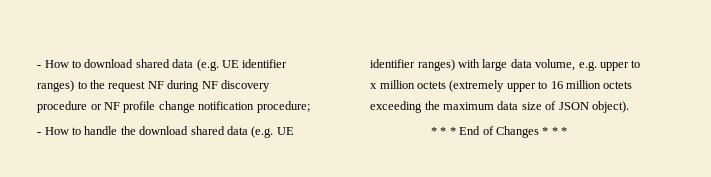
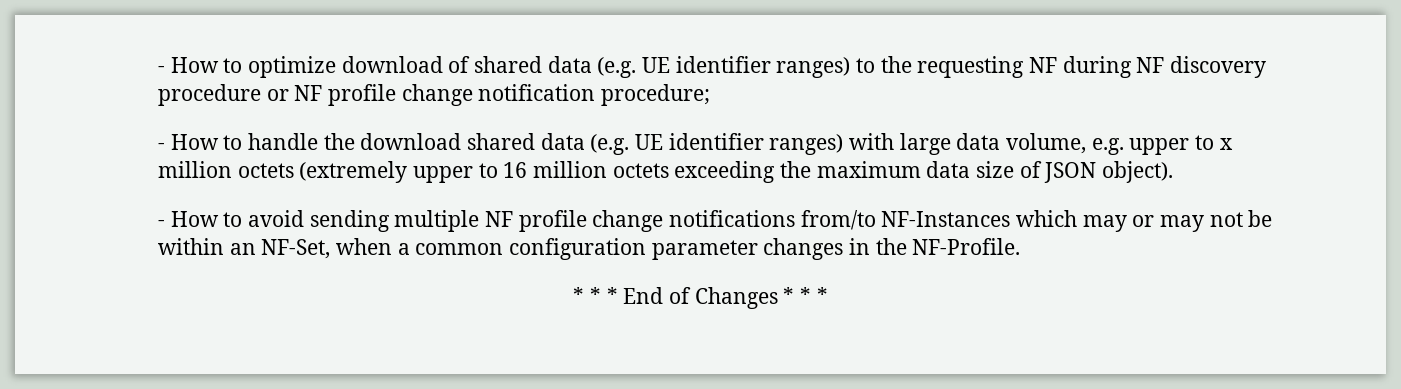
- - How to download shared data (e.g. UE identifier ranges) to the request NF during NF discovery procedure or NF profile change notification procedure;
+ - How to optimize download of shared data (e.g. UE identifier ranges) to the requesting NF during NF discovery procedure or NF profile change notification procedure;
+ - How to avoid sending multiple NF profile change notifications from/to NF-Instances which may or may not be within an NF-Set, when a common configuration parameter changes in the NF-Profile.

